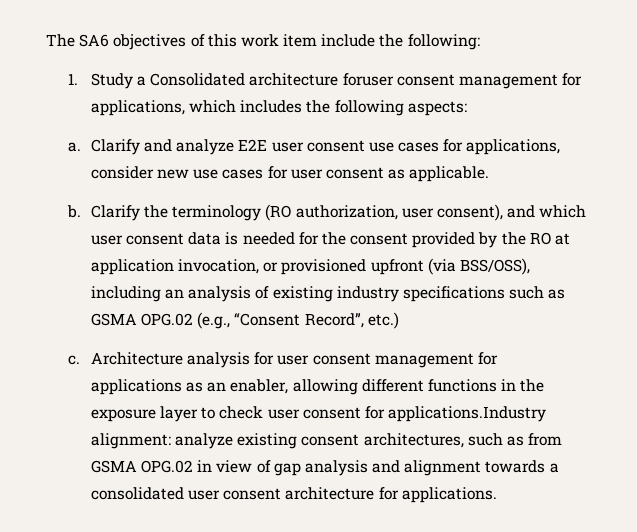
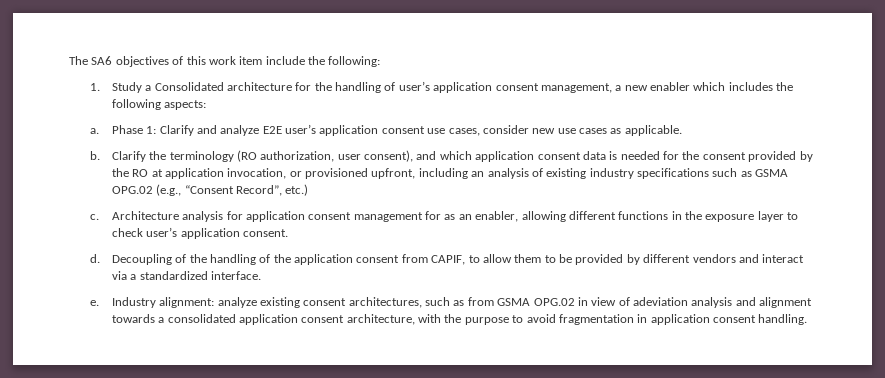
- 1. Study a Consolidated architecture foruser consent management for applications, which includes the following aspects:
+ 1. Study a Consolidated architecture for the handling of user’s application consent management, a new enabler which includes the following aspects:
- Clarify and analyze E2E user consent use cases for applications, consider new use cases for user consent as applicable.
+ Phase 1: Clarify and analyze E2E user’s application consent use cases, consider new use cases as applicable.
- Clarify the terminology (RO authorization, user consent), and which user consent data is needed for the consent provided by the RO at application invocation, or provisioned upfront (via BSS/OSS), including an analysis of existing industry specifications such as GSMA OPG.02 (e.g., “Consent Record”, etc.)
+ Clarify the terminology (RO authorization, user consent), and which application consent data is needed for the consent provided by the RO at application invocation, or provisioned upfront, including an analysis of existing industry specifications such as GSMA OPG.02 (e.g., “Consent Record”, etc.)
- Architecture analysis for user consent management for applications as an enabler, allowing different functions in the exposure layer to check user consent for applications.Industry alignment: analyze existing consent architectures, such as from GSMA OPG.02 in view of gap analysis and alignment towards a consolidated user consent architecture for applications.
+ Architecture analysis for application consent management for as an enabler, allowing different functions in the exposure layer to check user’s application consent.
+ d. Decoupling of the handling of the application consent from CAPIF, to allow them to be provided by different vendors and interact via a standardized interface.
+ e. Industry alignment: analyze existing consent architectures, such as from GSMA OPG.02 in view of adeviation analysis and alignment towards a consolidated application consent architecture, with the purpose to avoid fragmentation in application consent handling.

